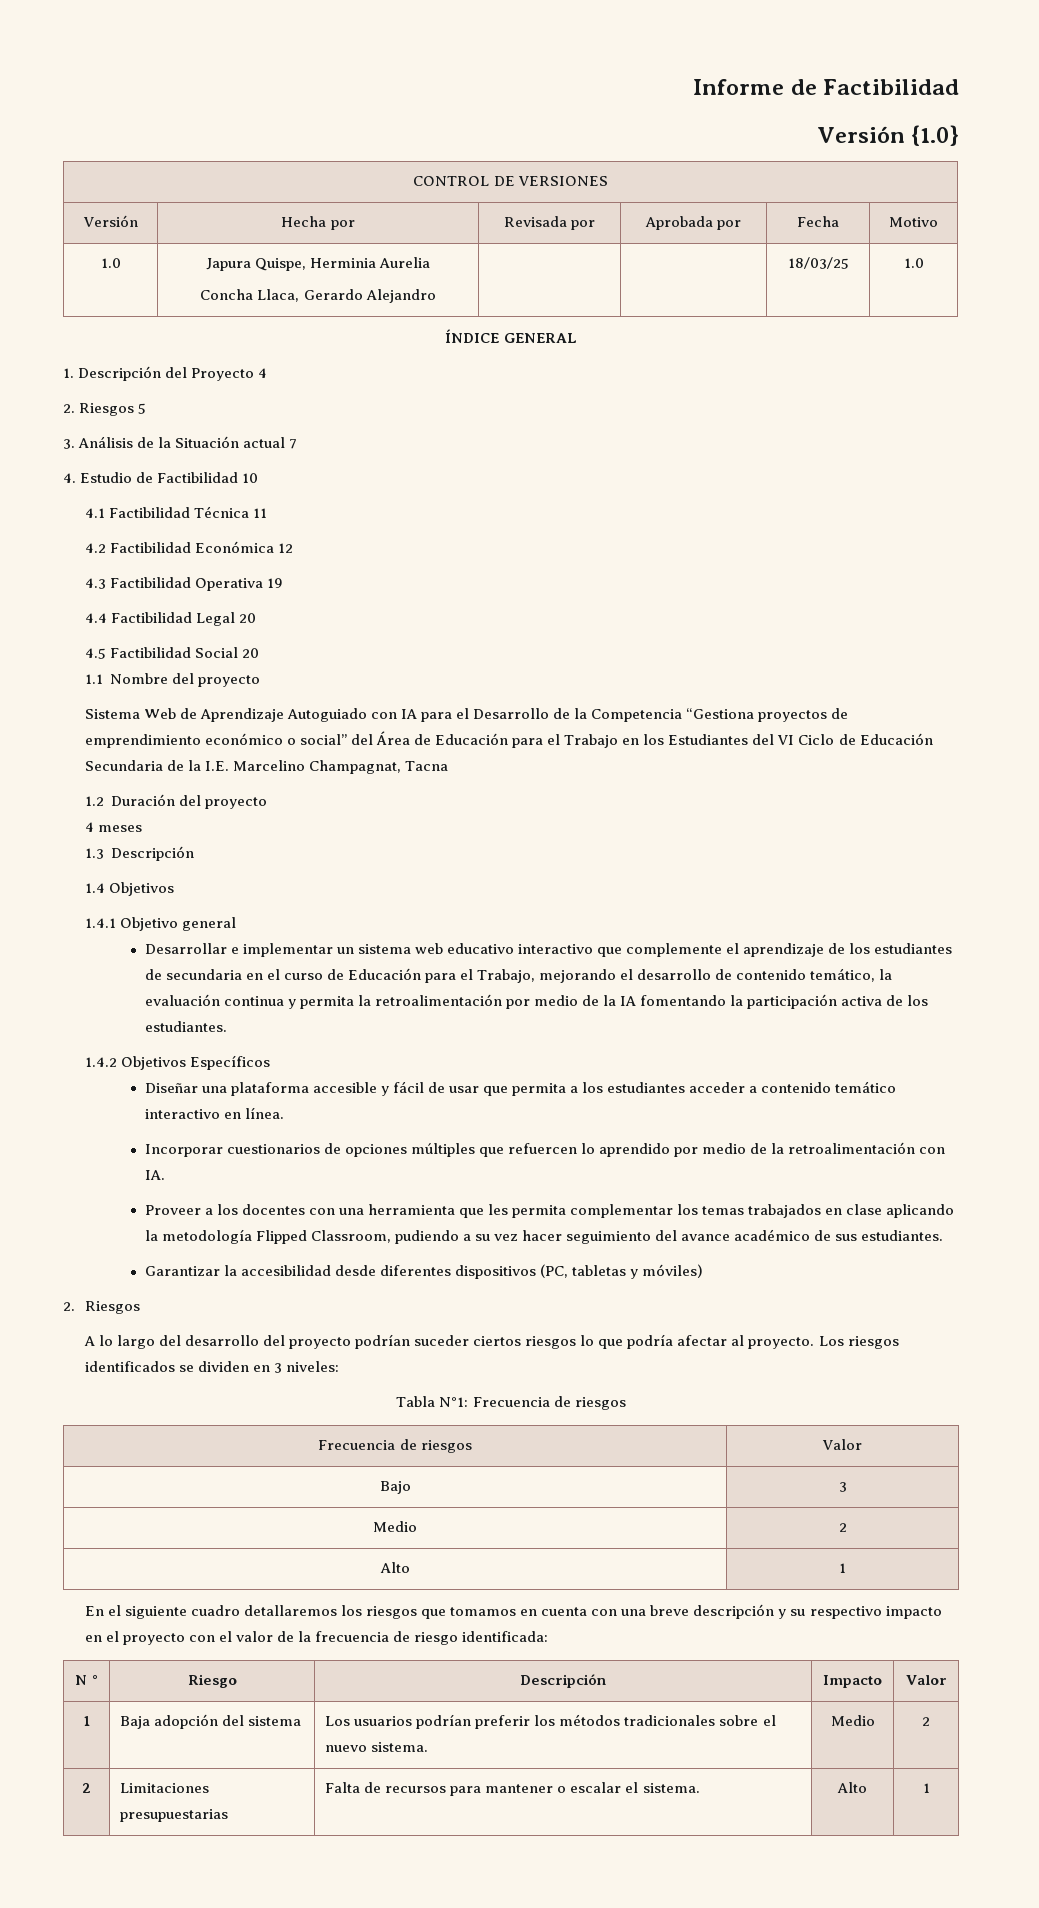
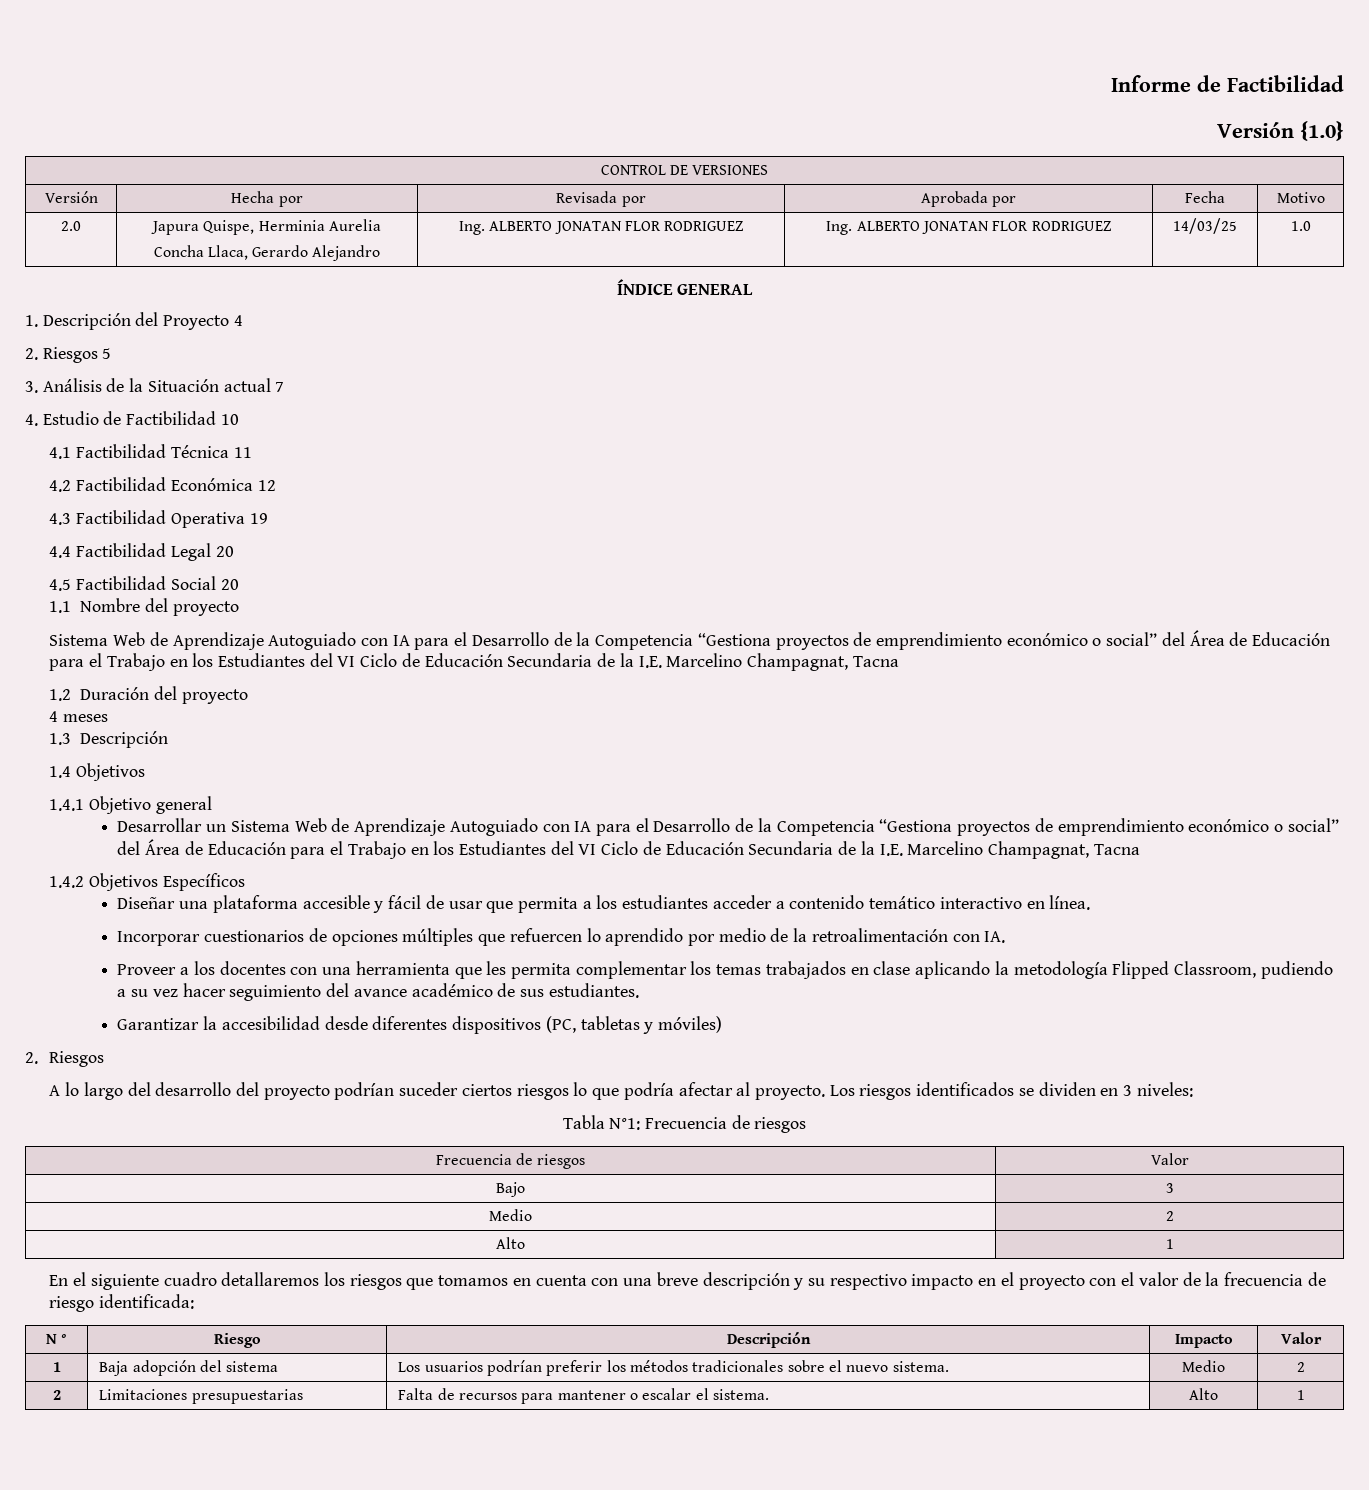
- 1.0 | Japura Quispe, Herminia Aurelia
- Concha Llaca, Gerardo Alejandro | | | 18/03/25 | 1.0
+ 2.0 | Japura Quispe, Herminia Aurelia
+ Concha Llaca, Gerardo Alejandro | Ing. ALBERTO JONATAN FLOR RODRIGUEZ | Ing. ALBERTO JONATAN FLOR RODRIGUEZ | 14/03/25 | 1.0
- Desarrollar e implementar un sistema web educativo interactivo que complemente el aprendizaje de los estudiantes de secundaria en el curso de Educación para el Trabajo, mejorando el desarrollo de contenido temático, la evaluación continua y permita la retroalimentación por medio de la IA fomentando la participación activa de los estudiantes.
+ Desarrollar un Sistema Web de Aprendizaje Autoguiado con IA para el Desarrollo de la Competencia “Gestiona proyectos de emprendimiento económico o social” del Área de Educación para el Trabajo en los Estudiantes del VI Ciclo de Educación Secundaria de la I.E. Marcelino Champagnat, Tacna

